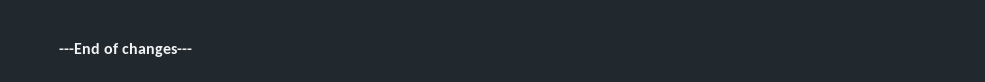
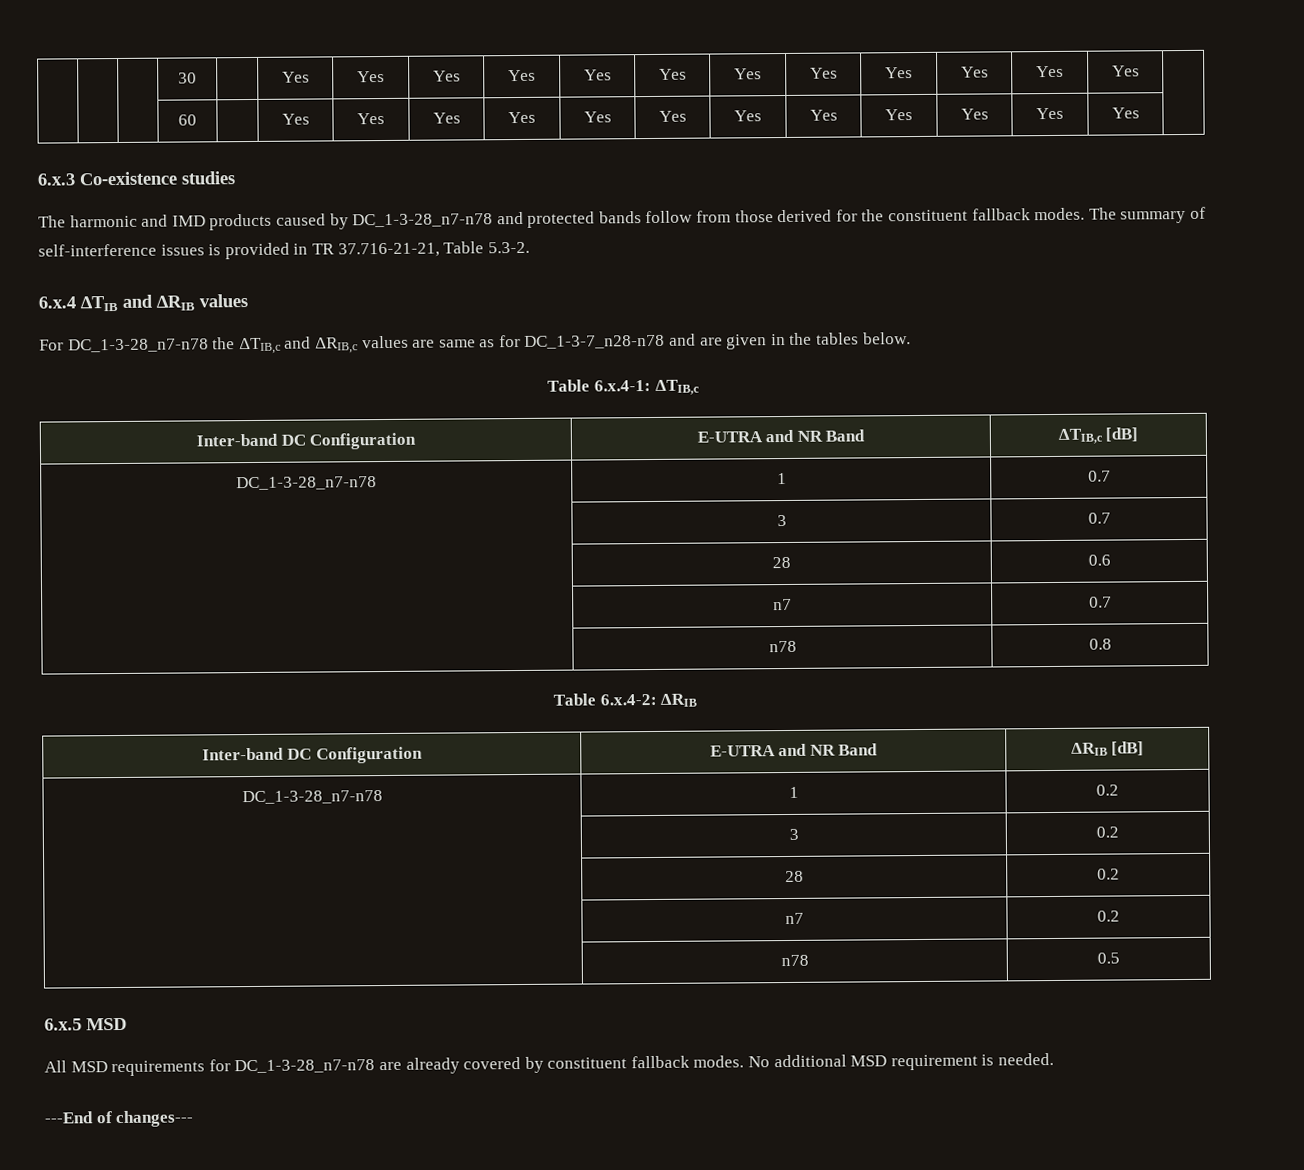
+ | | | 30 | | Yes | Yes | Yes | Yes | Yes | Yes | Yes | Yes | Yes | Yes | Yes | Yes |
+ | | | 60 | | Yes | Yes | Yes | Yes | Yes | Yes | Yes | Yes | Yes | Yes | Yes | Yes |
+ 6.x.3 Co-existence studies
+ The harmonic and IMD products caused by DC_1-3-28_n7-n78 and protected bands follow from those derived for the constituent fallback modes. The summary of self-interference issues is provided in TR 37.716-21-21, Table 5.3-2.
+ 6.x.4 ∆TIB and ∆RIB values
+ For DC_1-3-28_n7-n78 the ΔTIB,c and ΔRIB,c values are same as for DC_1-3-7_n28-n78 and are given in the tables below.
+ Table 6.x.4-1: ΔTIB,c
+ Inter-band DC Configuration | E-UTRA and NR Band | ΔTIB,c [dB]
+ DC_1-3-28_n7-n78 | 1 | 0.7
+ | 3 | 0.7
+ | 28 | 0.6
+ | n7 | 0.7
+ | n78 | 0.8
+ Table 6.x.4-2: ΔRIB
+ Inter-band DC Configuration | E-UTRA and NR Band | ΔRIB [dB]
+ DC_1-3-28_n7-n78 | 1 | 0.2
+ | 3 | 0.2
+ | 28 | 0.2
+ | n7 | 0.2
+ | n78 | 0.5
+ 6.x.5 MSD
+ All MSD requirements for DC_1-3-28_n7-n78 are already covered by constituent fallback modes. No additional MSD requirement is needed.

